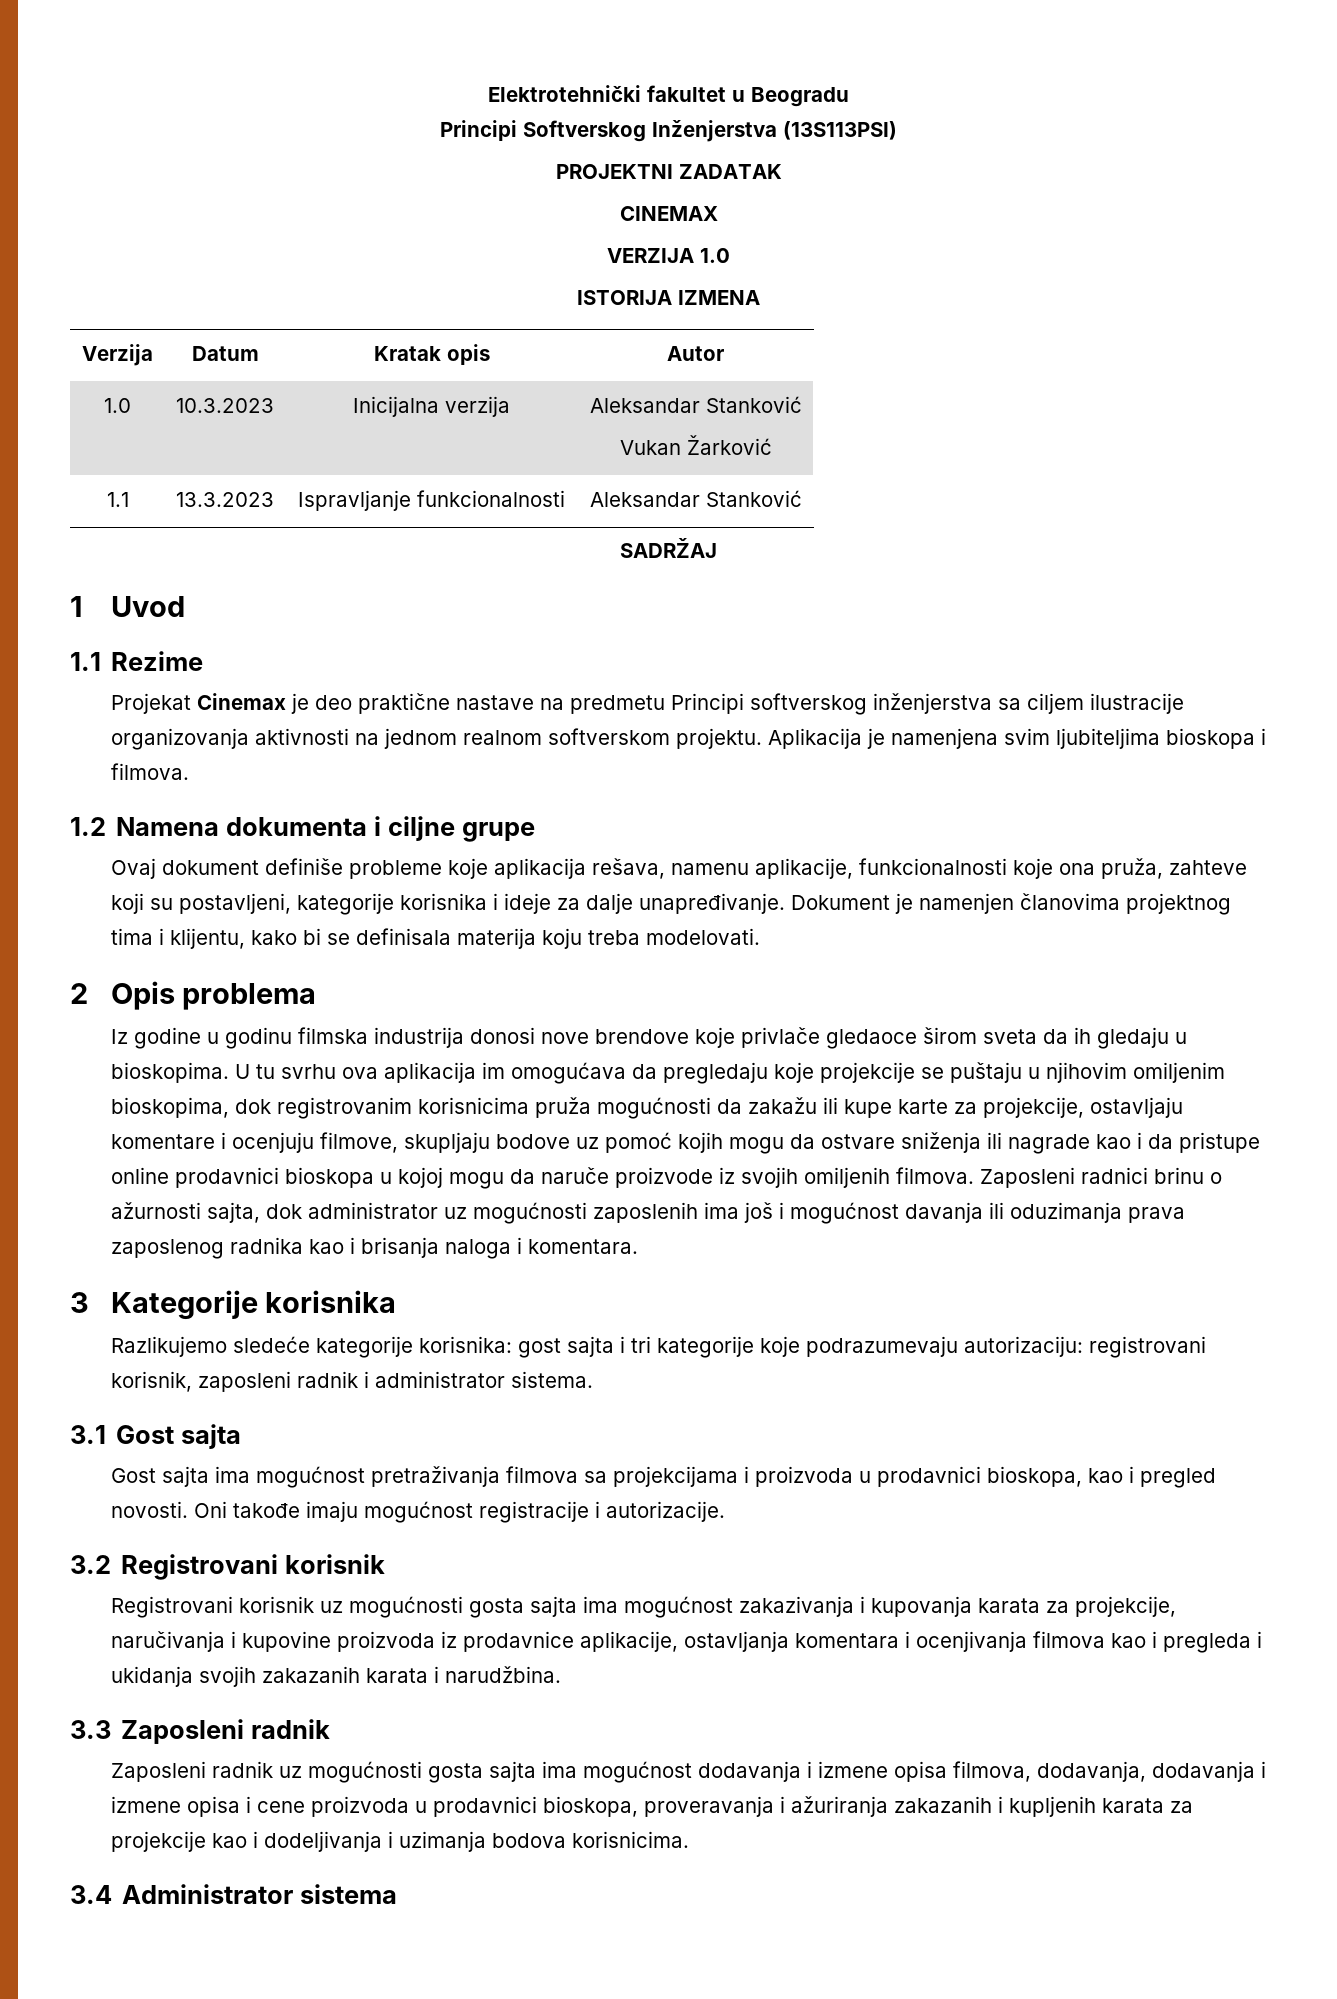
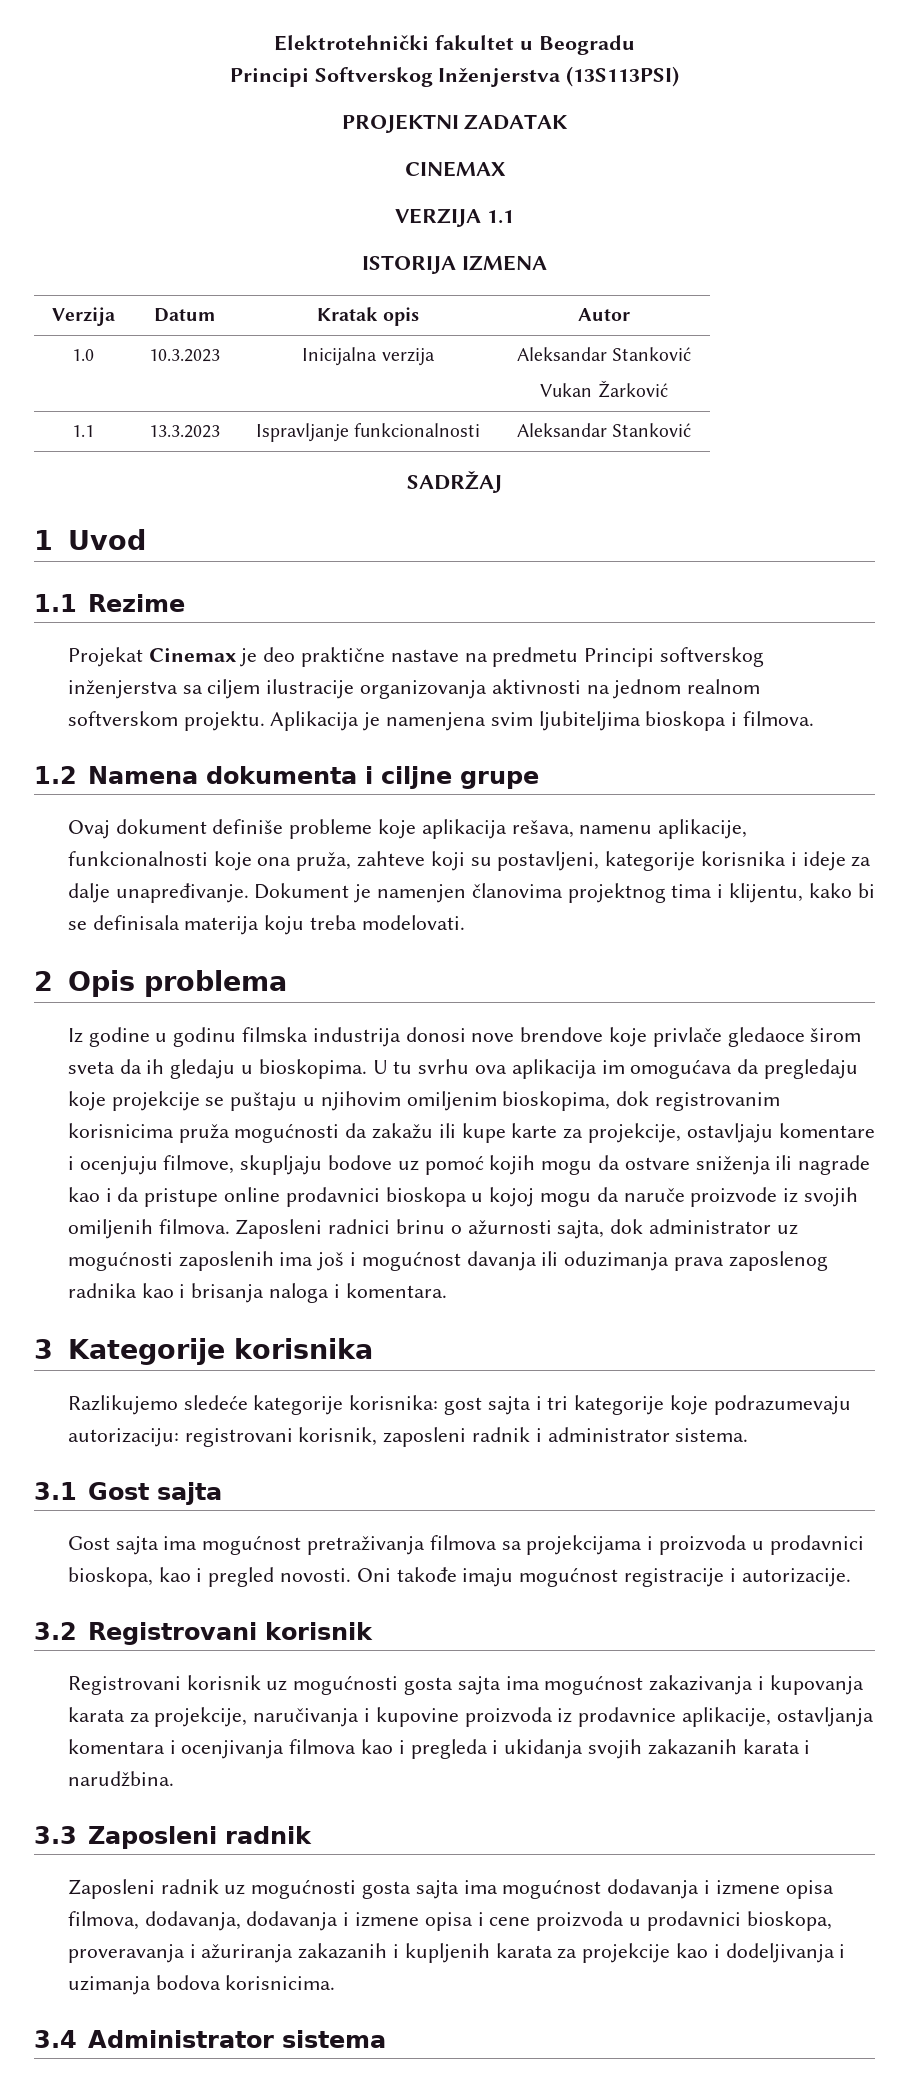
- VERZIJA 1.0
+ VERZIJA 1.1

